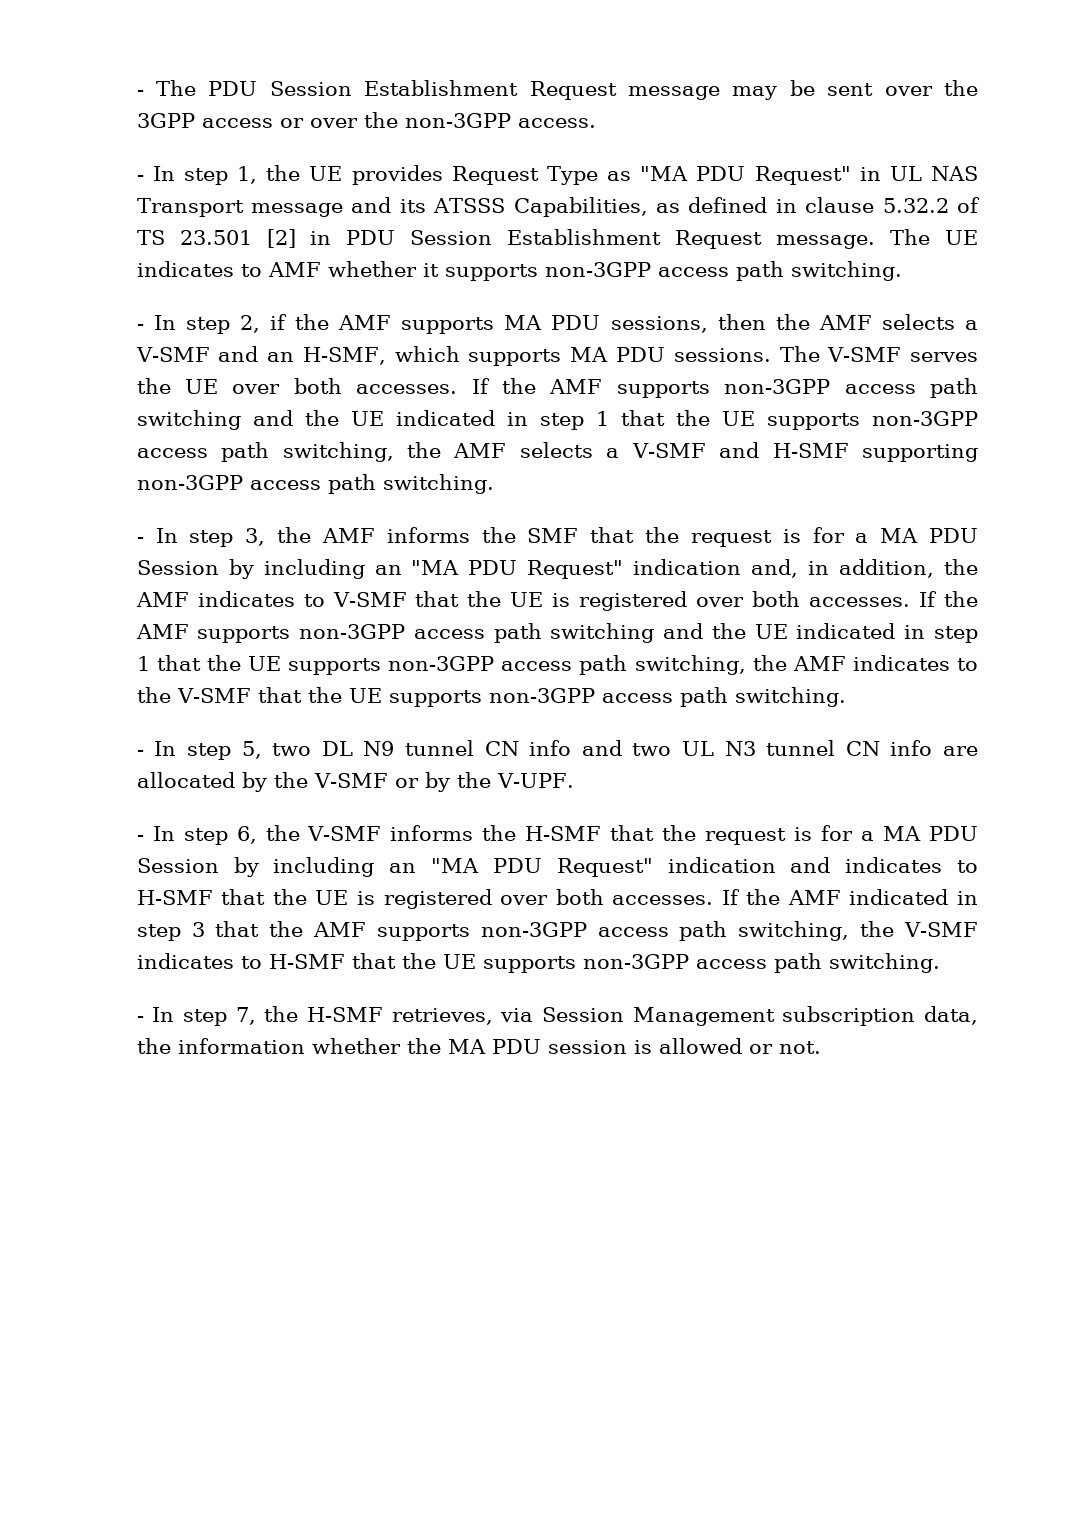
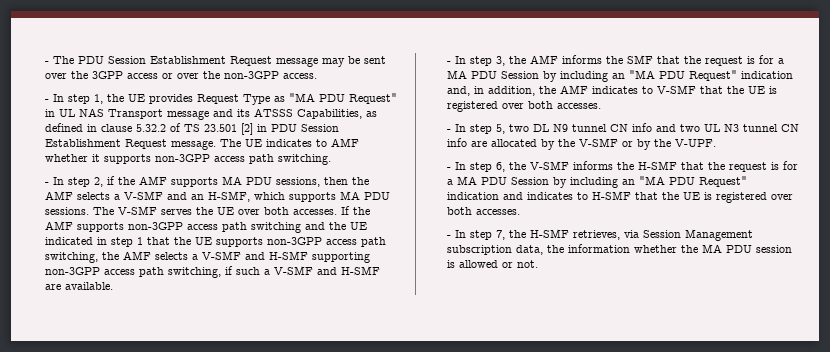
- If the AMF supports non-3GPP access path switching and the UE indicated in step 1 that the UE supports non-3GPP access path switching, the AMF selects a V-SMF and H-SMF supporting non-3GPP access path switching.
+ If the AMF supports non-3GPP access path switching and the UE indicated in step 1 that the UE supports non-3GPP access path switching, the AMF selects a V-SMF and H-SMF supporting non-3GPP access path switching, if such a V-SMF and H-SMF are available.
- If the AMF supports non-3GPP access path switching and the UE indicated in step 1 that the UE supports non-3GPP access path switching, the AMF indicates to the V-SMF that the UE supports non-3GPP access path switching.
- If the AMF indicated in step 3 that the AMF supports non-3GPP access path switching, the V-SMF indicates to H-SMF that the UE supports non-3GPP access path switching.

